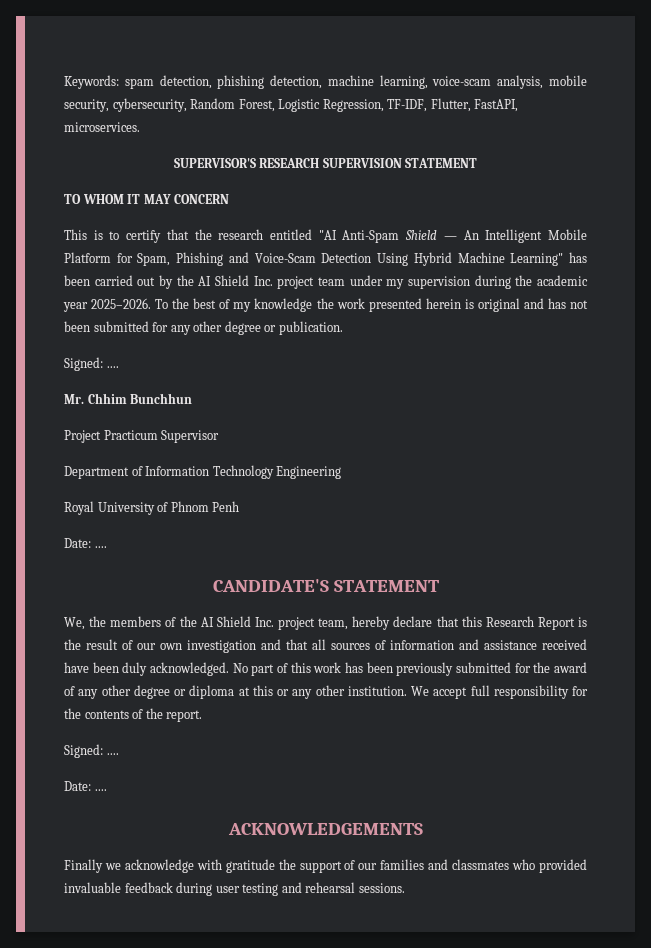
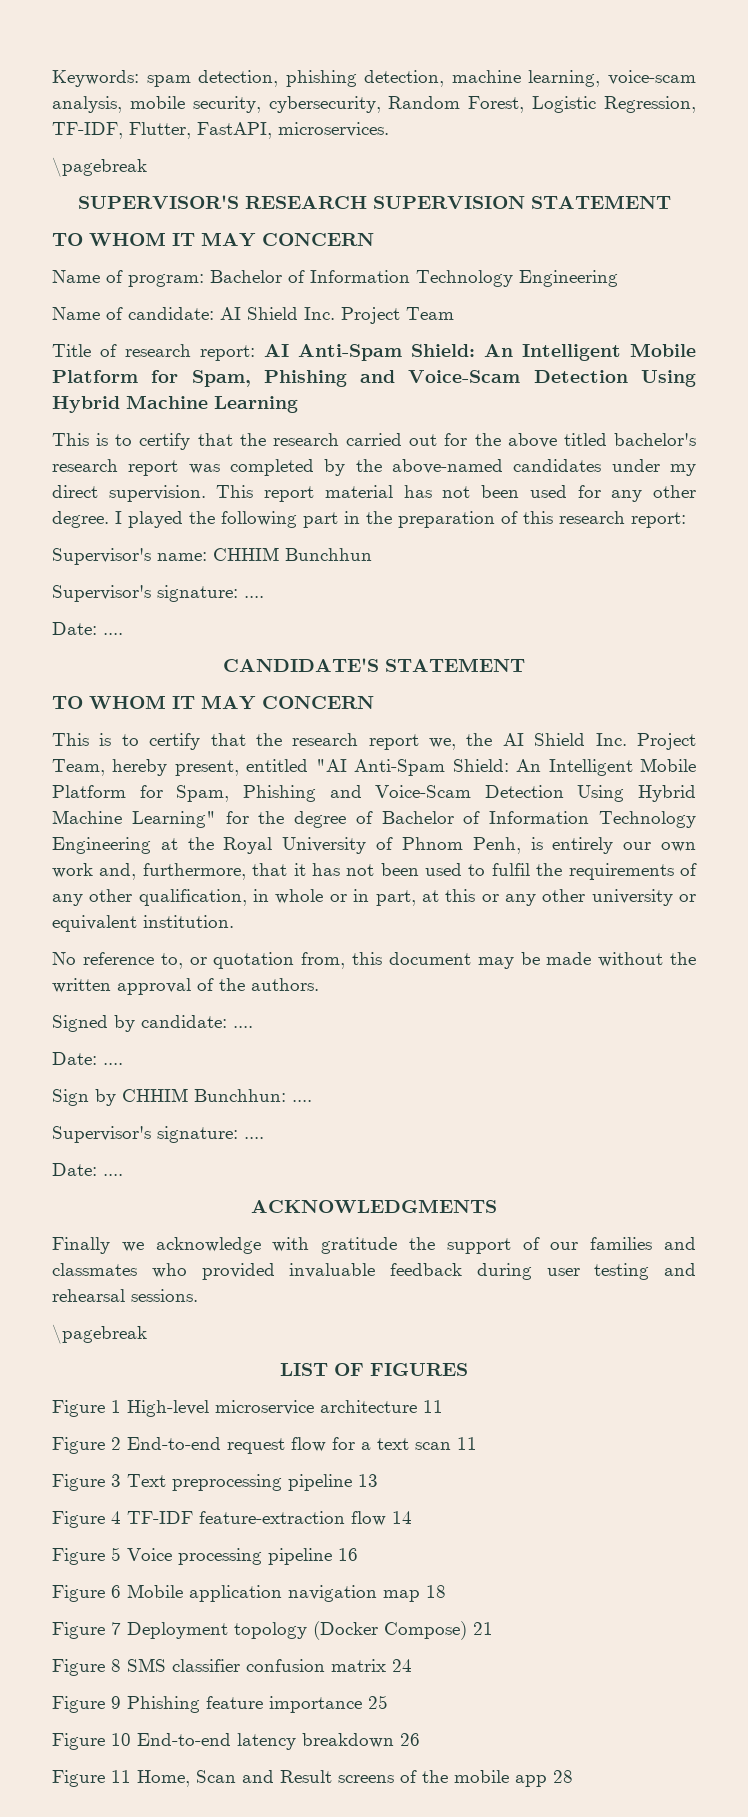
  Keywords: spam detection, phishing detection, machine learning, voice-scam analysis, mobile security, cybersecurity, Random Forest, Logistic Regression, TF-IDF, Flutter, FastAPI, microservices.
+ \pagebreak
- This is to certify that the research entitled "AI Anti-Spam Shield — An Intelligent Mobile Platform for Spam, Phishing and Voice-Scam Detection Using Hybrid Machine Learning" has been carried out by the AI Shield Inc. project team under my supervision during the academic year 2025–2026. To the best of my knowledge the work presented herein is original and has not been submitted for any other degree or publication.
- Signed: ....
- Mr. Chhim Bunchhun
- Project Practicum Supervisor
- Department of Information Technology Engineering
- Royal University of Phnom Penh
+ Name of program: Bachelor of Information Technology Engineering
+ Name of candidate: AI Shield Inc. Project Team
+ Title of research report: AI Anti-Spam Shield: An Intelligent Mobile Platform for Spam, Phishing and Voice-Scam Detection Using Hybrid Machine Learning
+ This is to certify that the research carried out for the above titled bachelor's research report was completed by the above-named candidates under my direct supervision. This report material has not been used for any other degree. I played the following part in the preparation of this research report:
+ Supervisor's name: CHHIM Bunchhun
+ Supervisor's signature: ....
  Date: ....
  CANDIDATE'S STATEMENT
- We, the members of the AI Shield Inc. project team, hereby declare that this Research Report is the result of our own investigation and that all sources of information and assistance received have been duly acknowledged. No part of this work has been previously submitted for the award of any other degree or diploma at this or any other institution. We accept full responsibility for the contents of the report.
- Signed: ....
+ TO WHOM IT MAY CONCERN
+ This is to certify that the research report we, the AI Shield Inc. Project Team, hereby present, entitled "AI Anti-Spam Shield: An Intelligent Mobile Platform for Spam, Phishing and Voice-Scam Detection Using Hybrid Machine Learning" for the degree of Bachelor of Information Technology Engineering at the Royal University of Phnom Penh, is entirely our own work and, furthermore, that it has not been used to fulfil the requirements of any other qualification, in whole or in part, at this or any other university or equivalent institution.
+ No reference to, or quotation from, this document may be made without the written approval of the authors.
+ Signed by candidate: ....
  Date: ....
- ACKNOWLEDGEMENTS
+ Sign by CHHIM Bunchhun: ....
+ Supervisor's signature: ....
+ Date: ....
+ ACKNOWLEDGMENTS
  Finally we acknowledge with gratitude the support of our families and classmates who provided invaluable feedback during user testing and rehearsal sessions.
+ \pagebreak
+ LIST OF FIGURES
+ Figure 1 High-level microservice architecture 11
+ Figure 2 End-to-end request flow for a text scan 11
+ Figure 3 Text preprocessing pipeline 13
+ Figure 4 TF-IDF feature-extraction flow 14
+ Figure 5 Voice processing pipeline 16
+ Figure 6 Mobile application navigation map 18
+ Figure 7 Deployment topology (Docker Compose) 21
+ Figure 8 SMS classifier confusion matrix 24
+ Figure 9 Phishing feature importance 25
+ Figure 10 End-to-end latency breakdown 26
+ Figure 11 Home, Scan and Result screens of the mobile app 28

